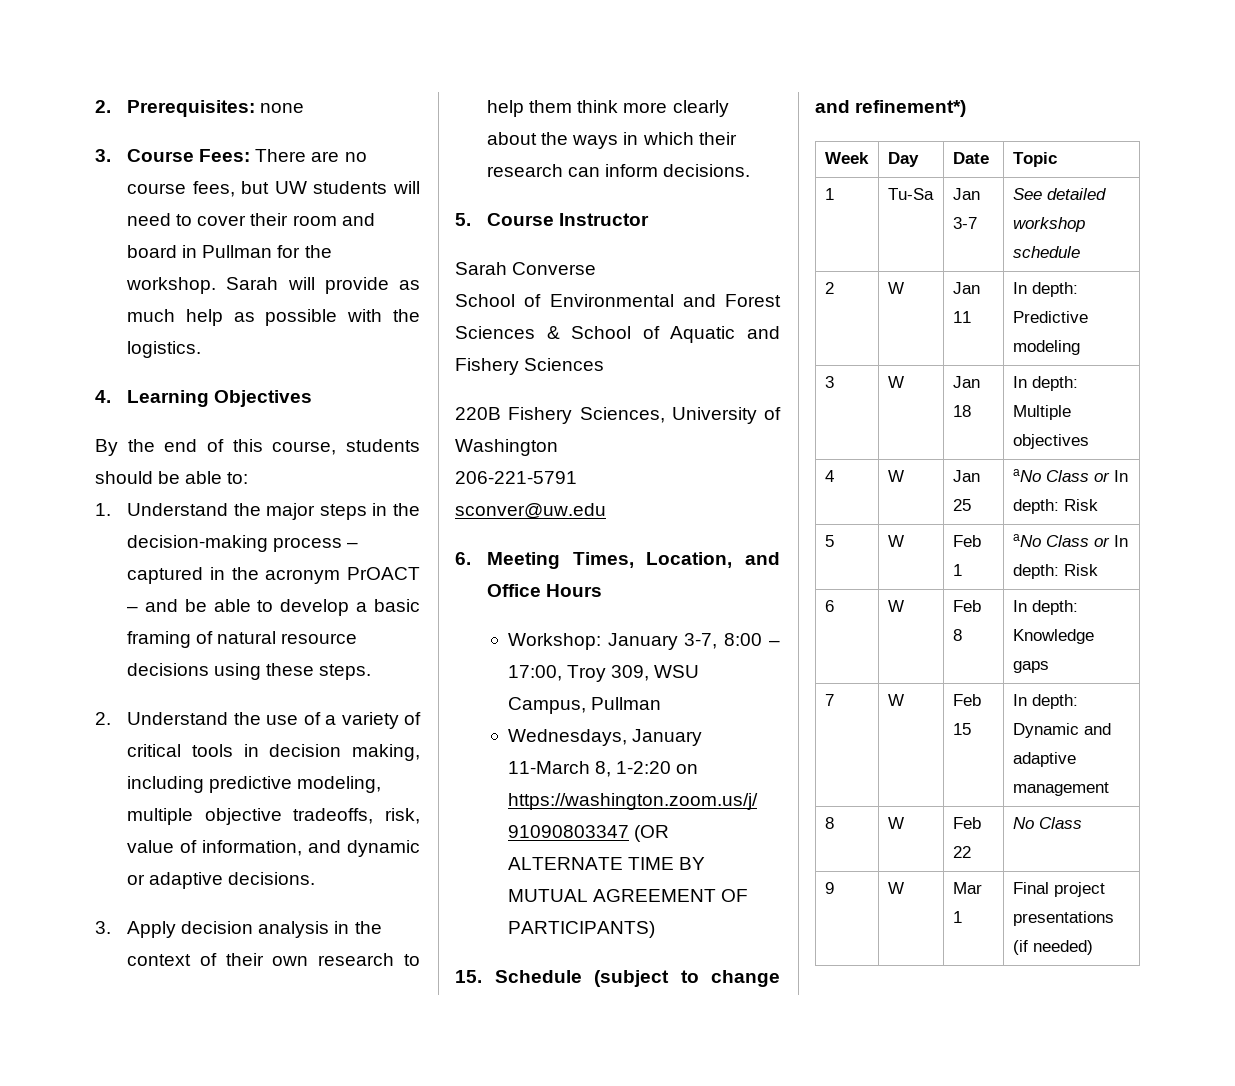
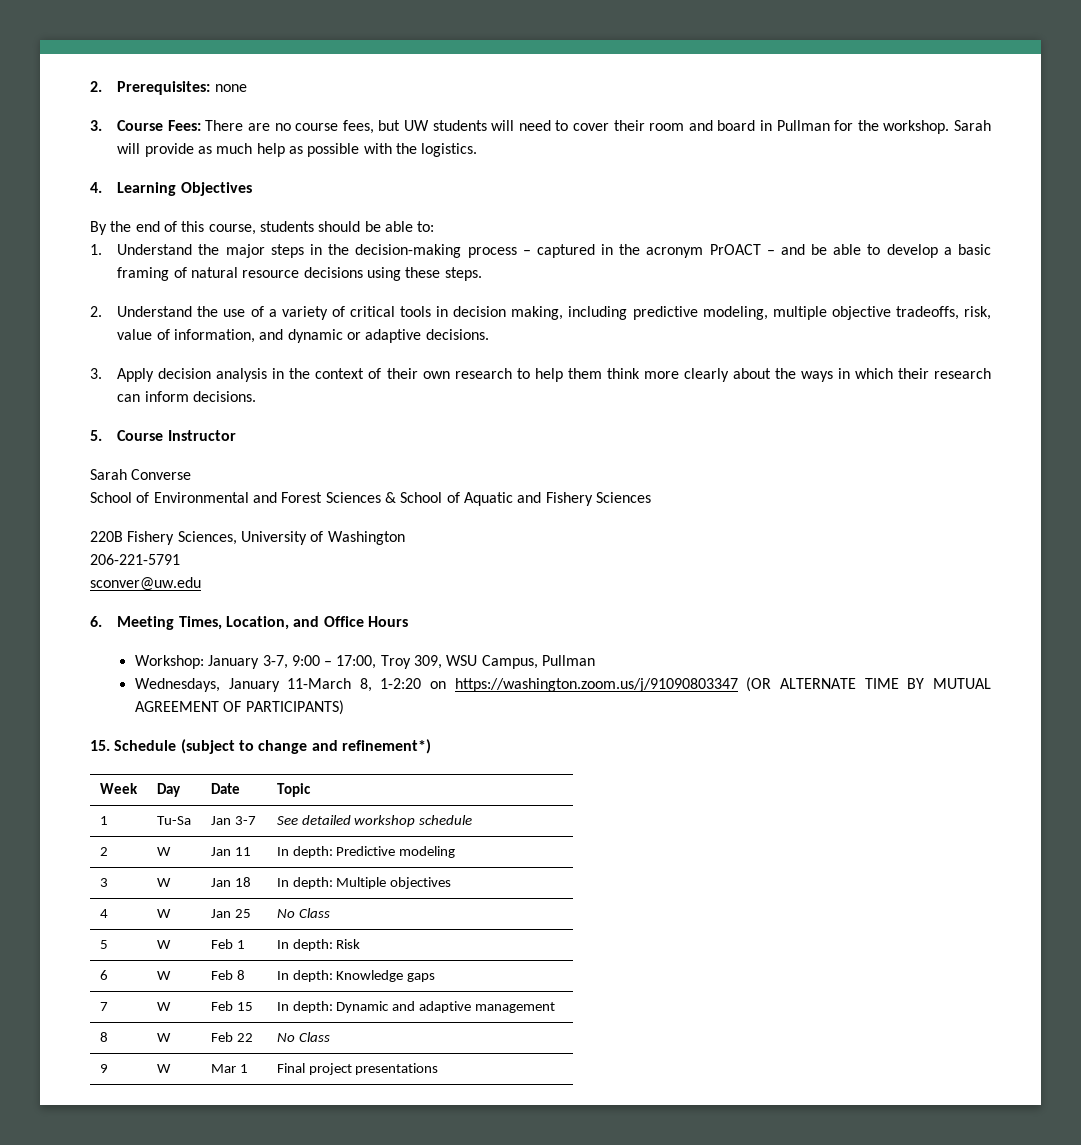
- Workshop: January 3-7, 8:00 – 17:00, Troy 309, WSU Campus, Pullman
+ Workshop: January 3-7, 9:00 – 17:00, Troy 309, WSU Campus, Pullman
- 4 | W | Jan 25 | aNo Class or In depth: Risk
+ 4 | W | Jan 25 | No Class
- 5 | W | Feb 1 | aNo Class or In depth: Risk
+ 5 | W | Feb 1 | In depth: Risk
- 9 | W | Mar 1 | Final project presentations (if needed)
+ 9 | W | Mar 1 | Final project presentations

